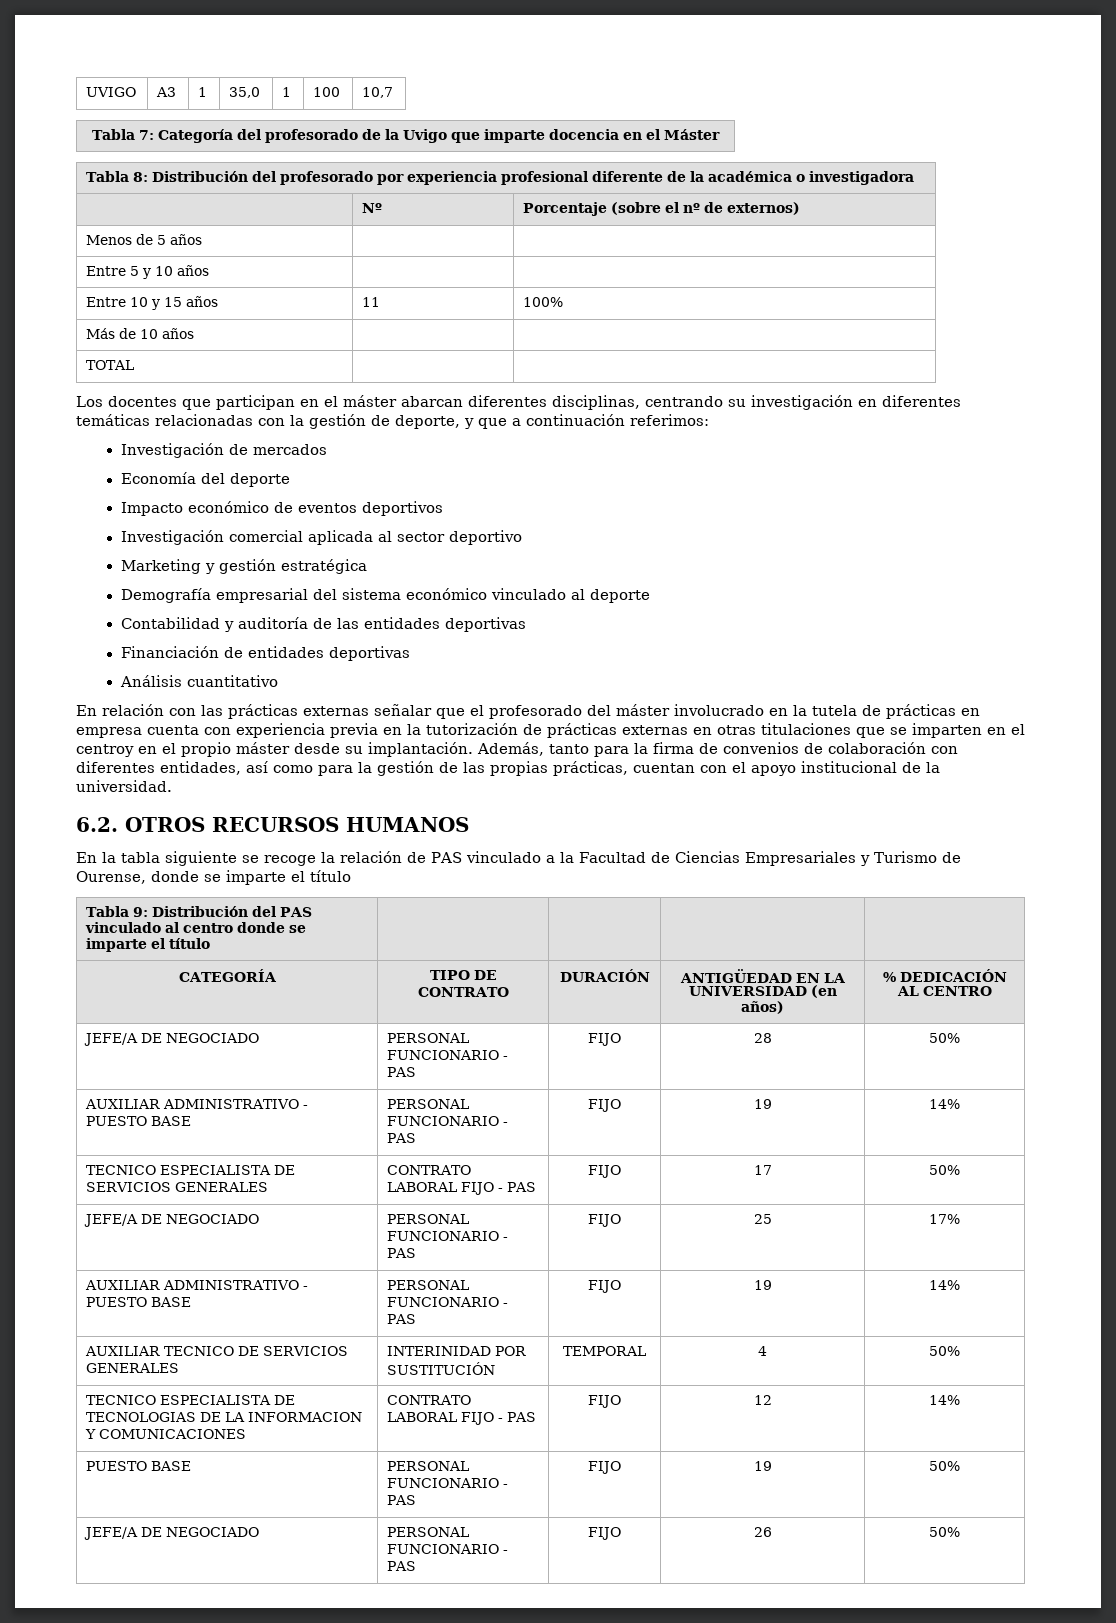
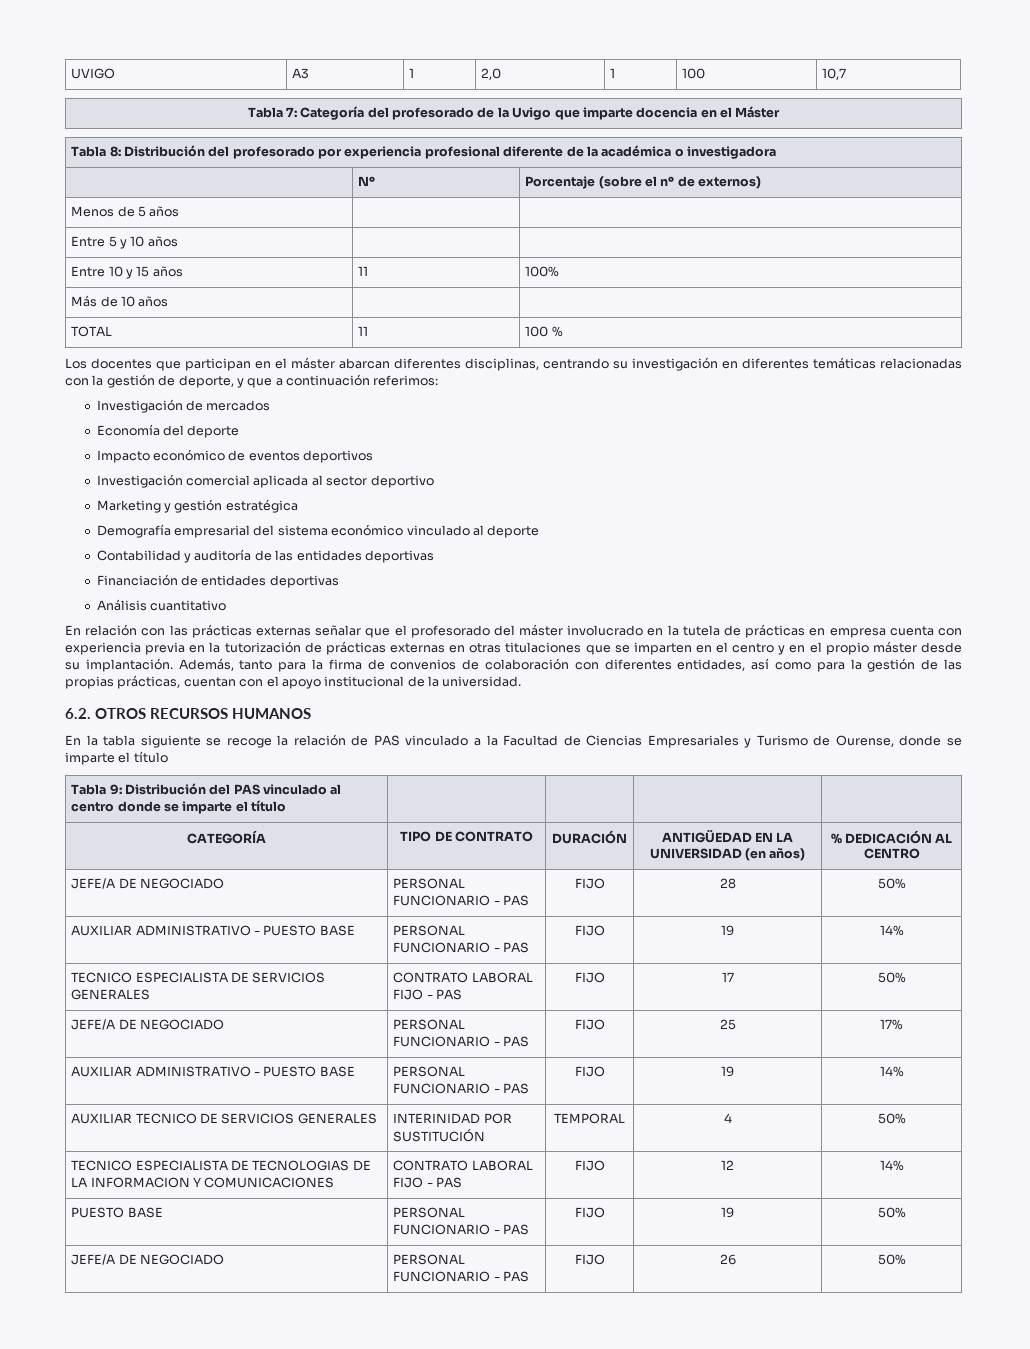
- UVIGO | A3 | 1 | 35,0 | 1 | 100 | 10,7
+ UVIGO | A3 | 1 | 2,0 | 1 | 100 | 10,7
- TOTAL | |
+ TOTAL | 11 | 100 %
- En relación con las prácticas externas señalar que el profesorado del máster involucrado en la tutela de prácticas en empresa cuenta con experiencia previa en la tutorización de prácticas externas en otras titulaciones que se imparten en el centroy en el propio máster desde su implantación.
+ En relación con las prácticas externas señalar que el profesorado del máster involucrado en la tutela de prácticas en empresa cuenta con experiencia previa en la tutorización de prácticas externas en otras titulaciones que se imparten en el centro y en el propio máster desde su implantación.

